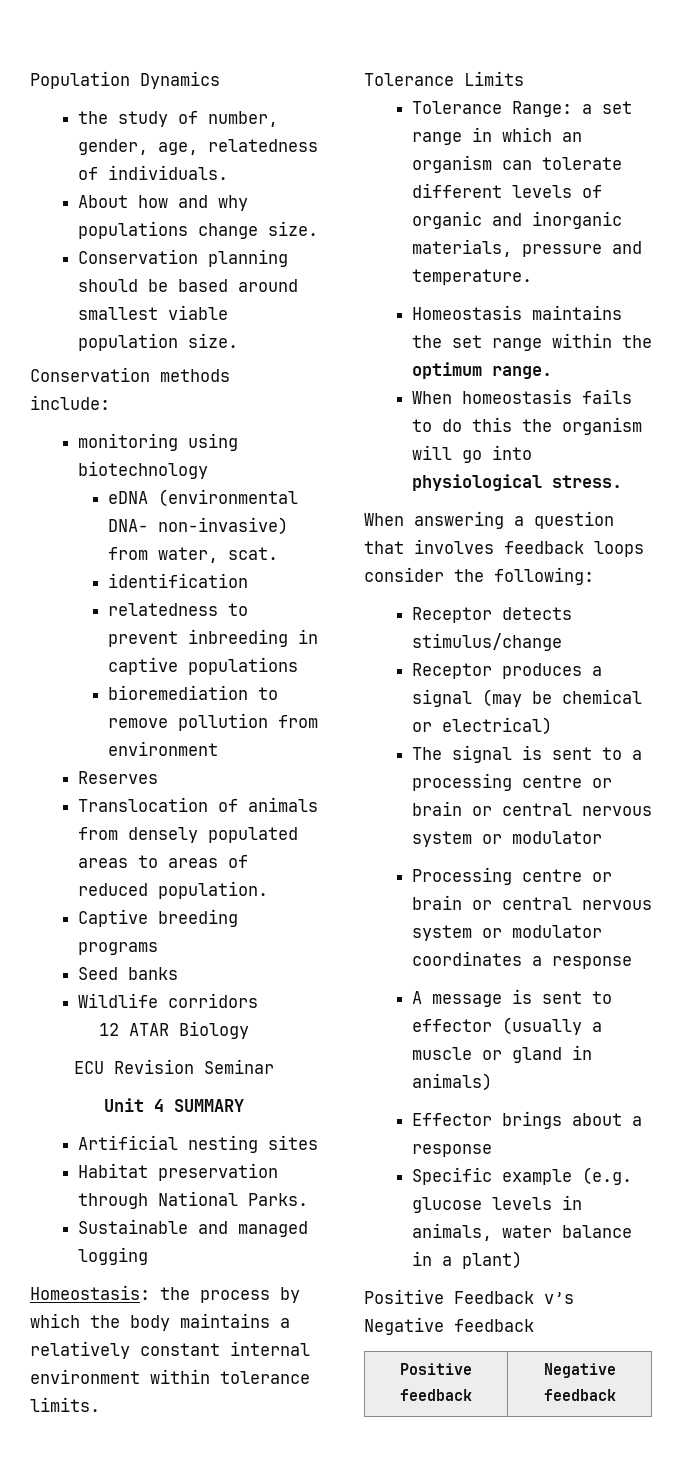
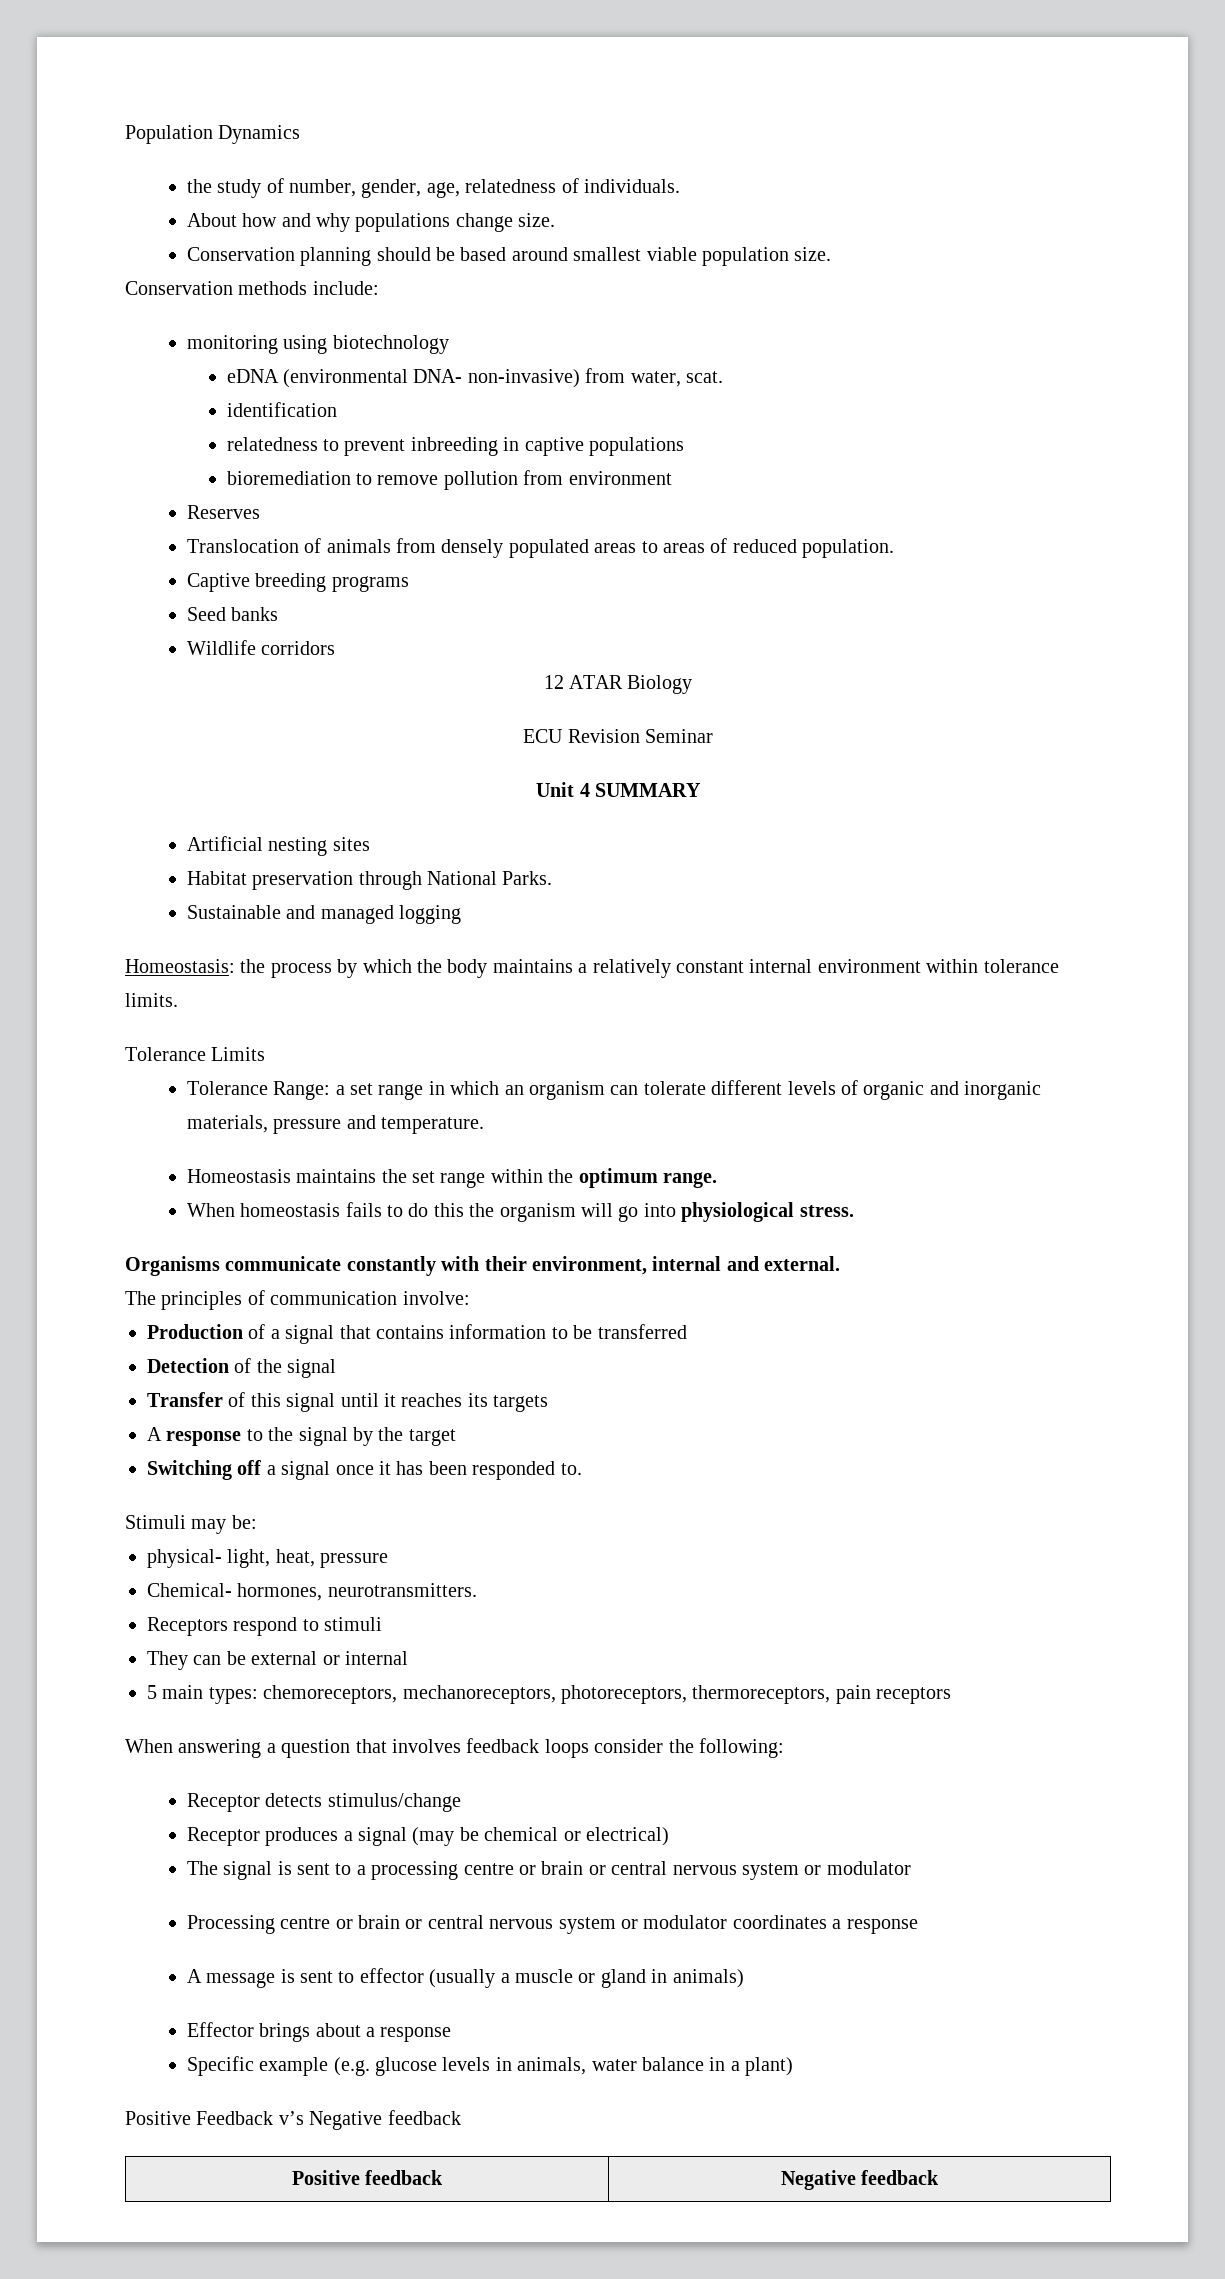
+ Organisms communicate constantly with their environment, internal and external.
+ The principles of communication involve:
+ Production of a signal that contains information to be transferred
+ Detection of the signal
+ Transfer of this signal until it reaches its targets
+ A response to the signal by the target
+ Switching off a signal once it has been responded to.
+ Stimuli may be:
+ physical- light, heat, pressure
+ Chemical- hormones, neurotransmitters.
+ Receptors respond to stimuli
+ They can be external or internal
+ 5 main types: chemoreceptors, mechanoreceptors, photoreceptors, thermoreceptors, pain receptors

